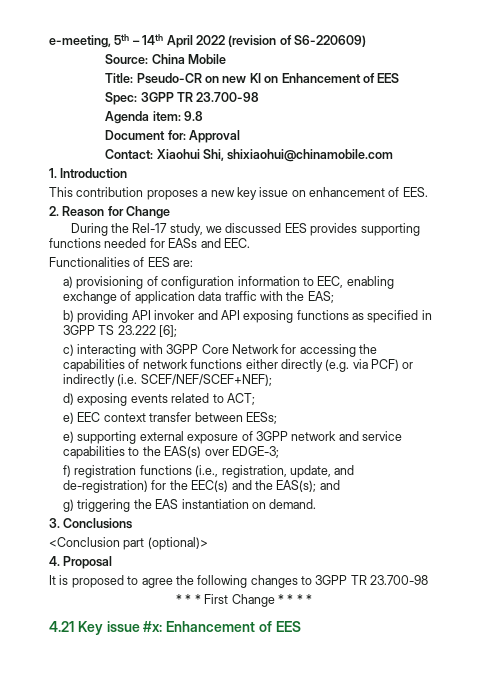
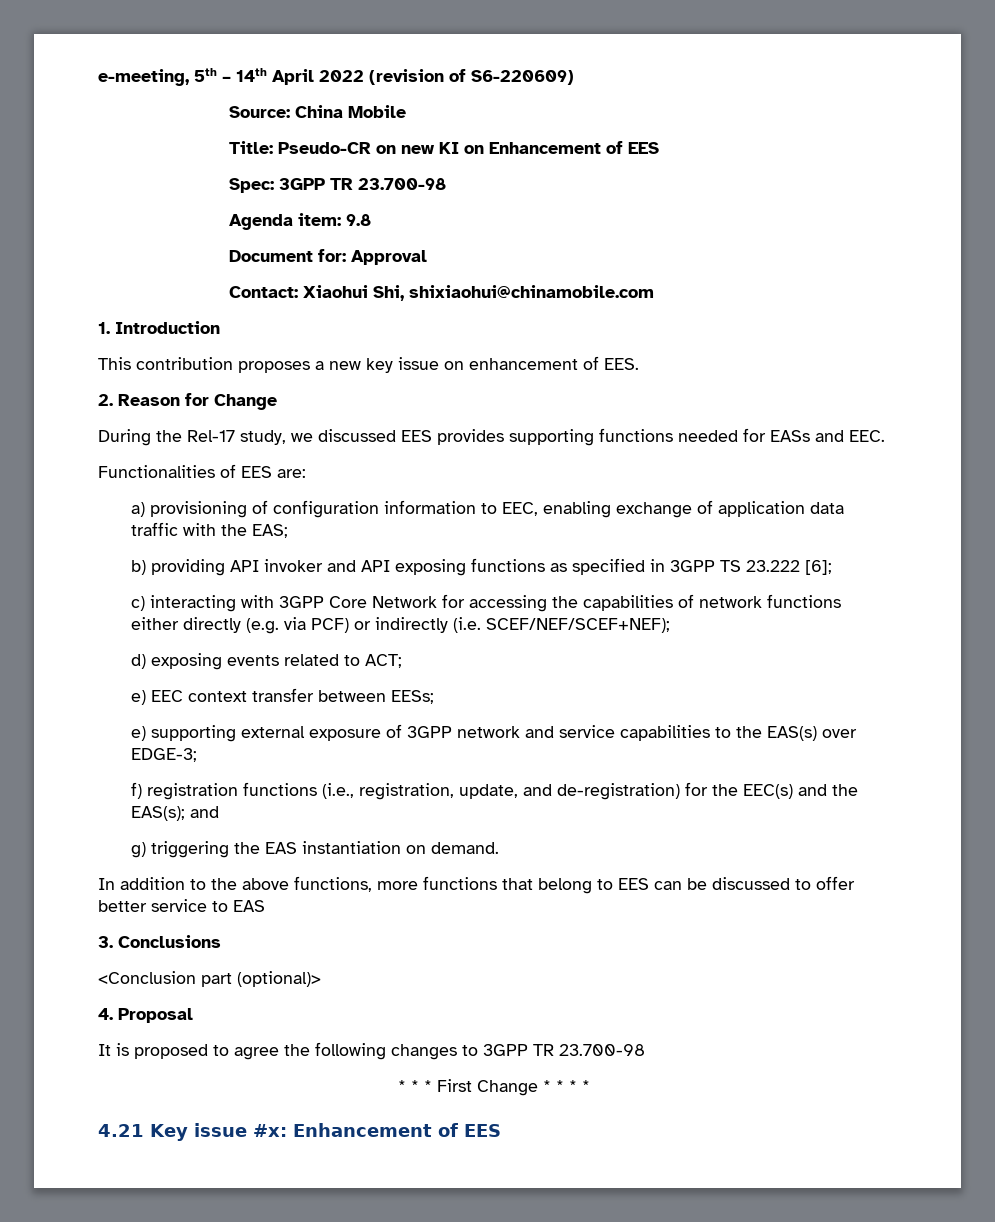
+ In addition to the above functions, more functions that belong to EES can be discussed to offer better service to EAS

